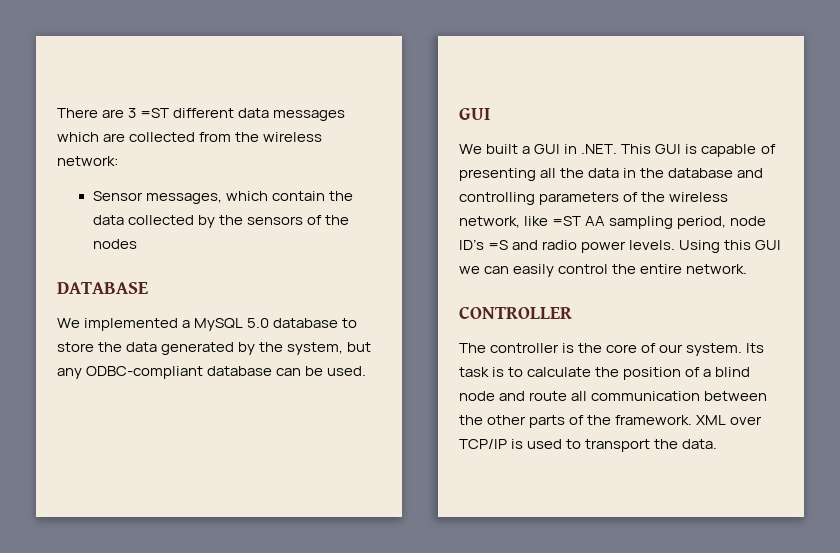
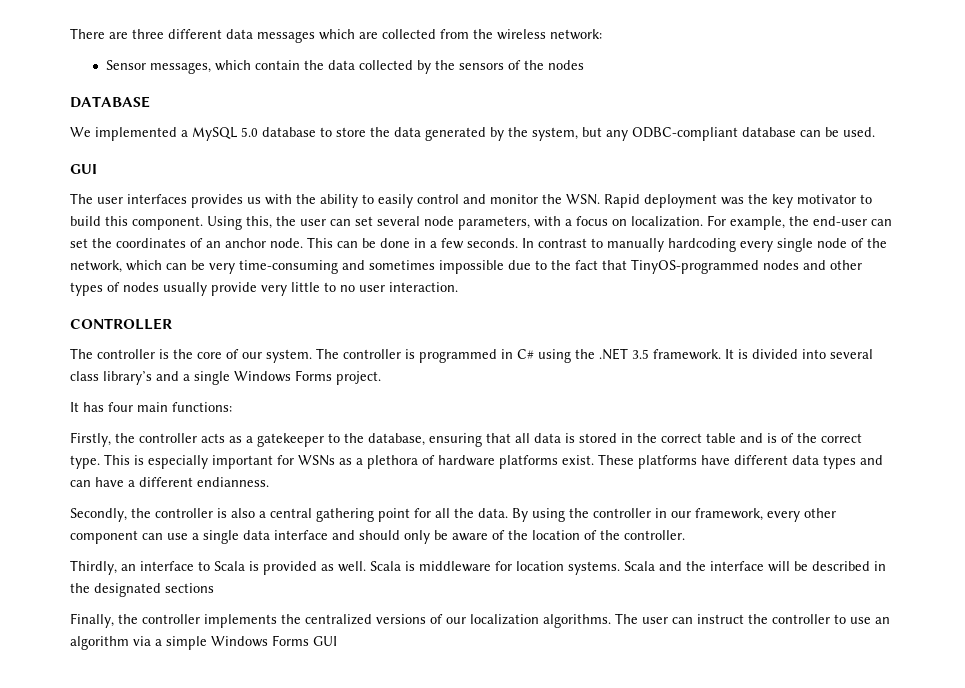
- There are 3 =ST different data messages which are collected from the wireless network:
+ There are three different data messages which are collected from the wireless network:
- We built a GUI in .NET. This GUI is capable of presenting all the data in the database and controlling parameters of the wireless network, like =ST AA sampling period, node ID’s =S and radio power levels. Using this GUI we can easily control the entire network.
+ The user interfaces provides us with the ability to easily control and monitor the WSN. Rapid deployment was the key motivator to build this component. Using this, the user can set several node parameters, with a focus on localization. For example, the end-user can set the coordinates of an anchor node. This can be done in a few seconds. In contrast to manually hardcoding every single node of the network, which can be very time-consuming and sometimes impossible due to the fact that TinyOS-programmed nodes and other types of nodes usually provide very little to no user interaction.
- Its task is to calculate the position of a blind node and route all communication between the other parts of the framework. XML over TCP/IP is used to transport the data.
+ The controller is programmed in C# using the .NET 3.5 framework. It is divided into several class library’s and a single Windows Forms project.
+ It has four main functions:
+ Firstly, the controller acts as a gatekeeper to the database, ensuring that all data is stored in the correct table and is of the correct type. This is especially important for WSNs as a plethora of hardware platforms exist. These platforms have different data types and can have a different endianness.
+ Secondly, the controller is also a central gathering point for all the data. By using the controller in our framework, every other component can use a single data interface and should only be aware of the location of the controller.
+ Thirdly, an interface to Scala is provided as well. Scala is middleware for location systems. Scala and the interface will be described in the designated sections
+ Finally, the controller implements the centralized versions of our localization algorithms. The user can instruct the controller to use an algorithm via a simple Windows Forms GUI

